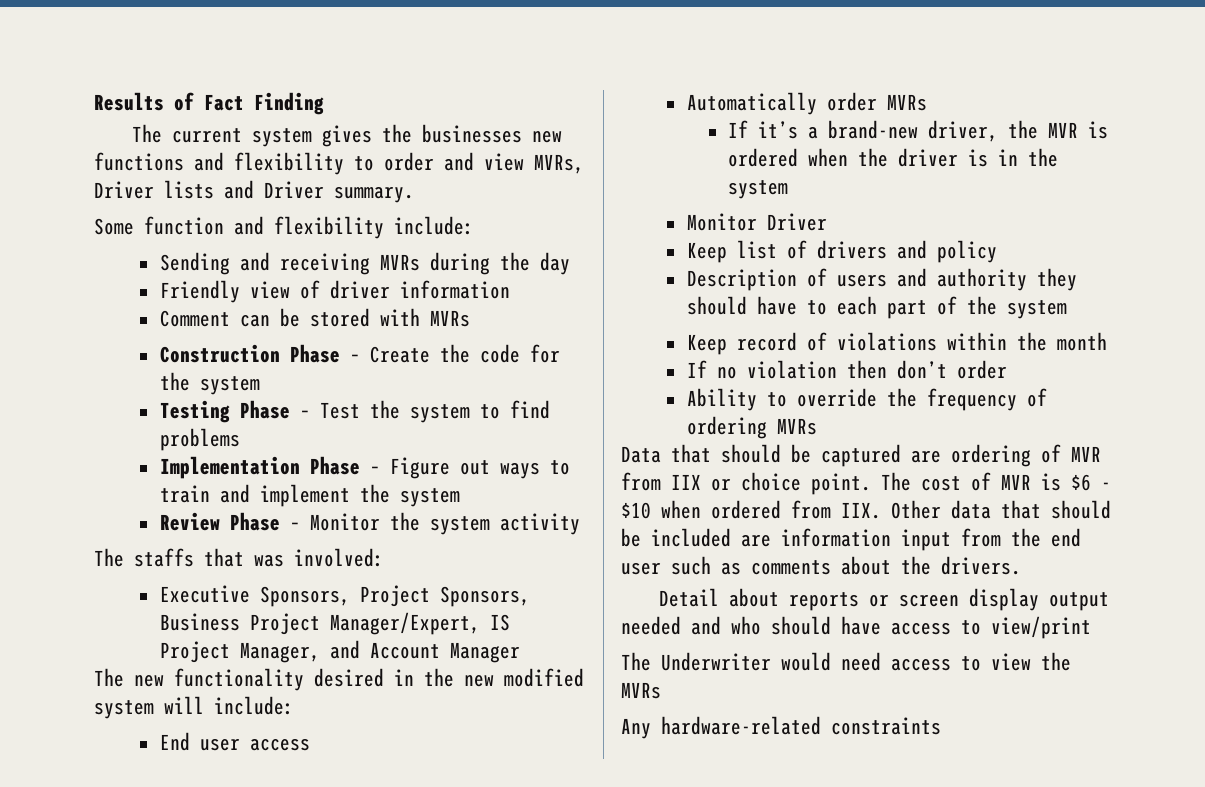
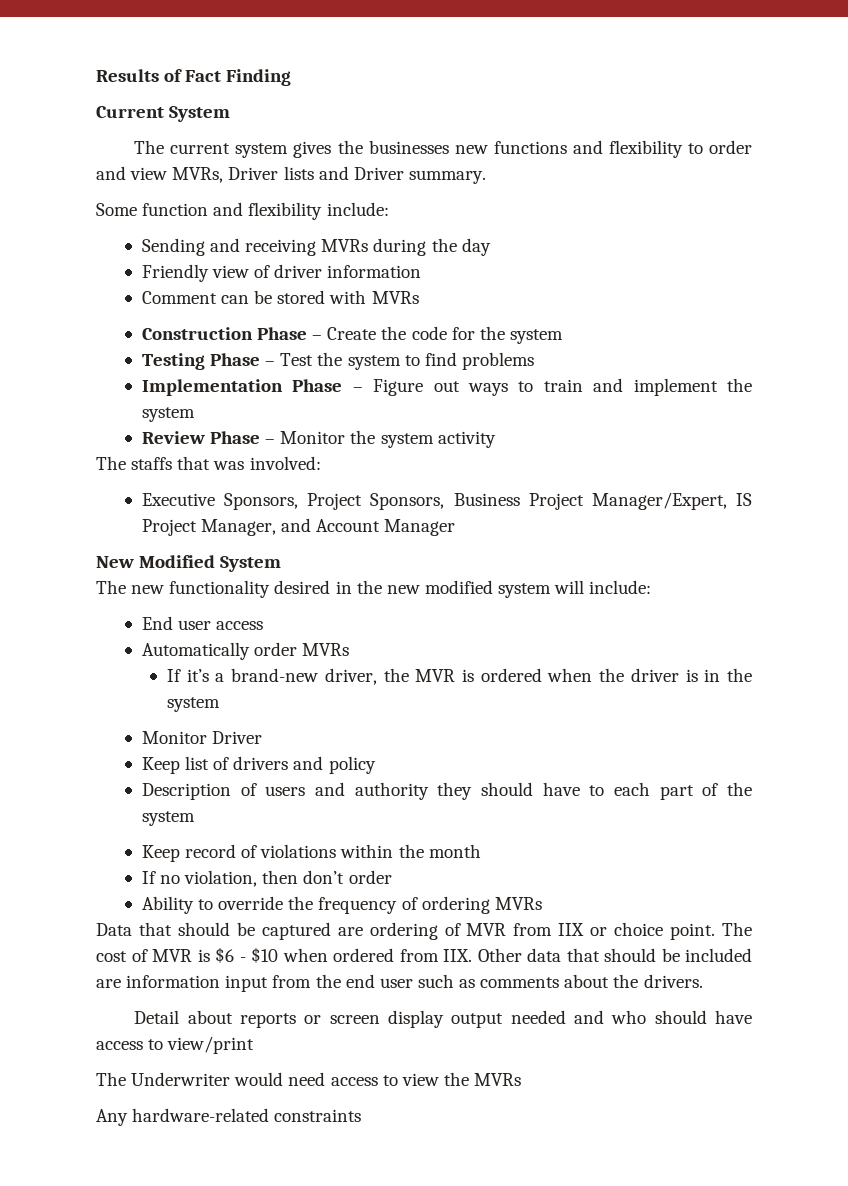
+ Current System
+ New Modified System
- If no violation then don’t order
+ If no violation, then don’t order

